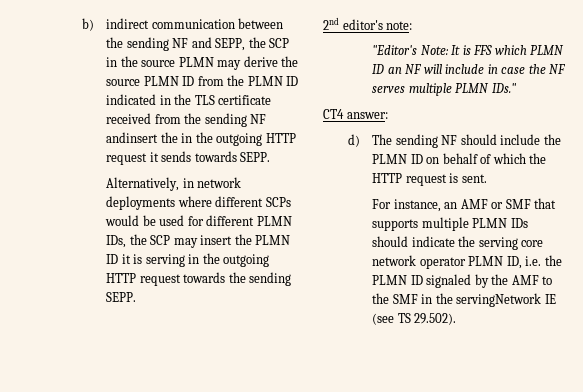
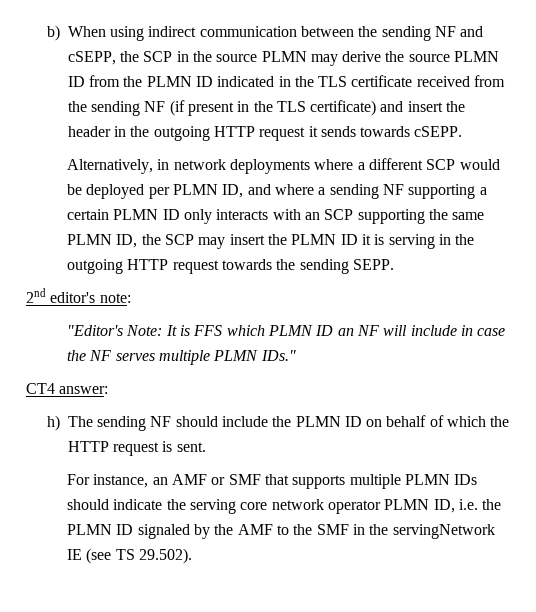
- b) indirect communication between the sending NF and SEPP, the SCP in the source PLMN may derive the source PLMN ID from the PLMN ID indicated in the TLS certificate received from the sending NF andinsert the in the outgoing HTTP request it sends towards SEPP.
+ b) When using indirect communication between the sending NF and cSEPP, the SCP in the source PLMN may derive the source PLMN ID from the PLMN ID indicated in the TLS certificate received from the sending NF (if present in the TLS certificate) and insert the header in the outgoing HTTP request it sends towards cSEPP.
- Alternatively, in network deployments where different SCPs would be used for different PLMN IDs, the SCP may insert the PLMN ID it is serving in the outgoing HTTP request towards the sending SEPP.
+ Alternatively, in network deployments where a different SCP would be deployed per PLMN ID, and where a sending NF supporting a certain PLMN ID only interacts with an SCP supporting the same PLMN ID, the SCP may insert the PLMN ID it is serving in the outgoing HTTP request towards the sending SEPP.
- d) The sending NF should include the PLMN ID on behalf of which the HTTP request is sent.
+ h) The sending NF should include the PLMN ID on behalf of which the HTTP request is sent.

